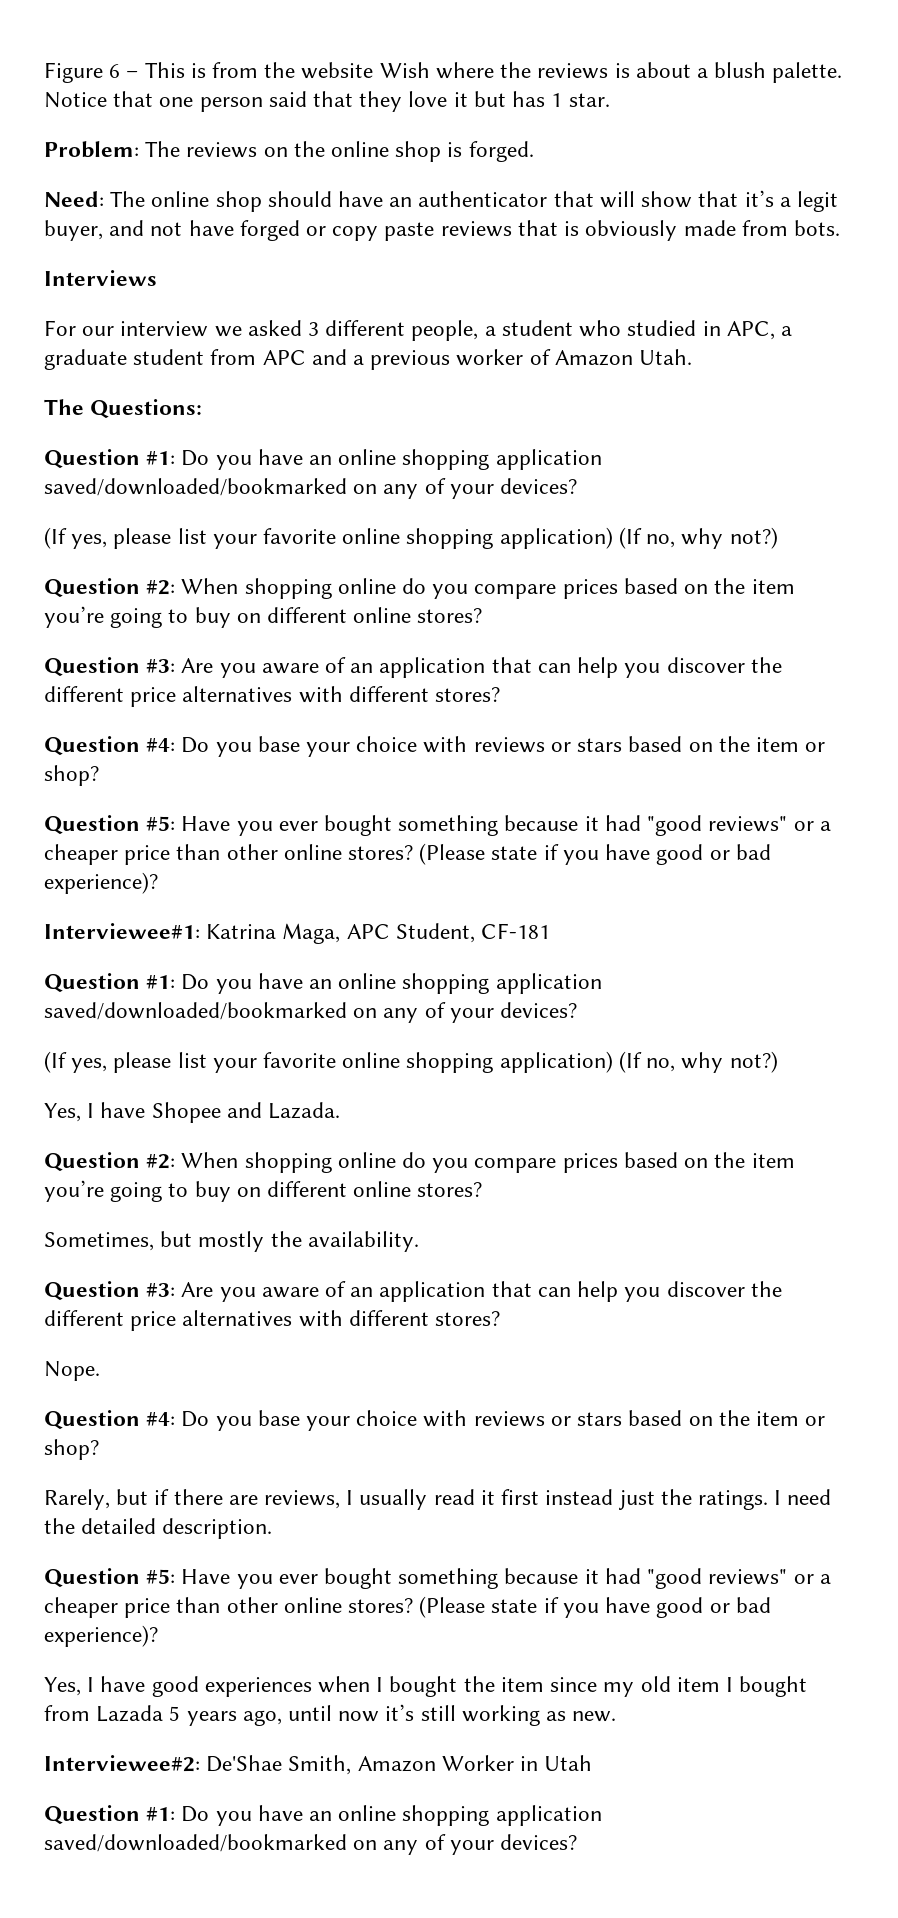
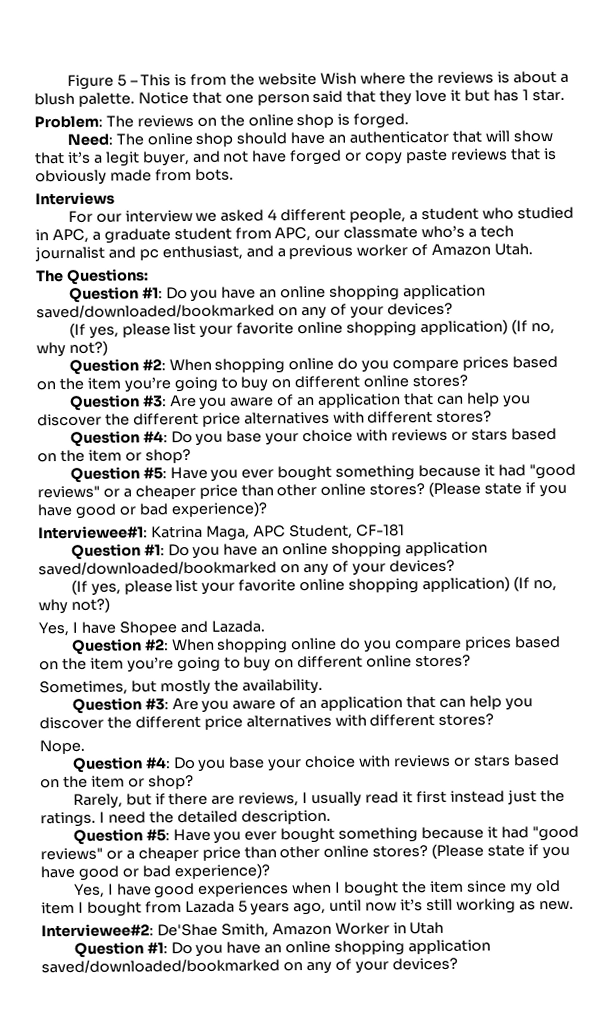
- Figure 6 – This is from the website Wish where the reviews is about a blush palette.
+ Figure 5 – This is from the website Wish where the reviews is about a blush palette.
- For our interview we asked 3 different people, a student who studied in APC, a graduate student from APC and a previous worker of Amazon Utah.
+ For our interview we asked 4 different people, a student who studied in APC, a graduate student from APC, our classmate who’s a tech journalist and pc enthusiast, and a previous worker of Amazon Utah.

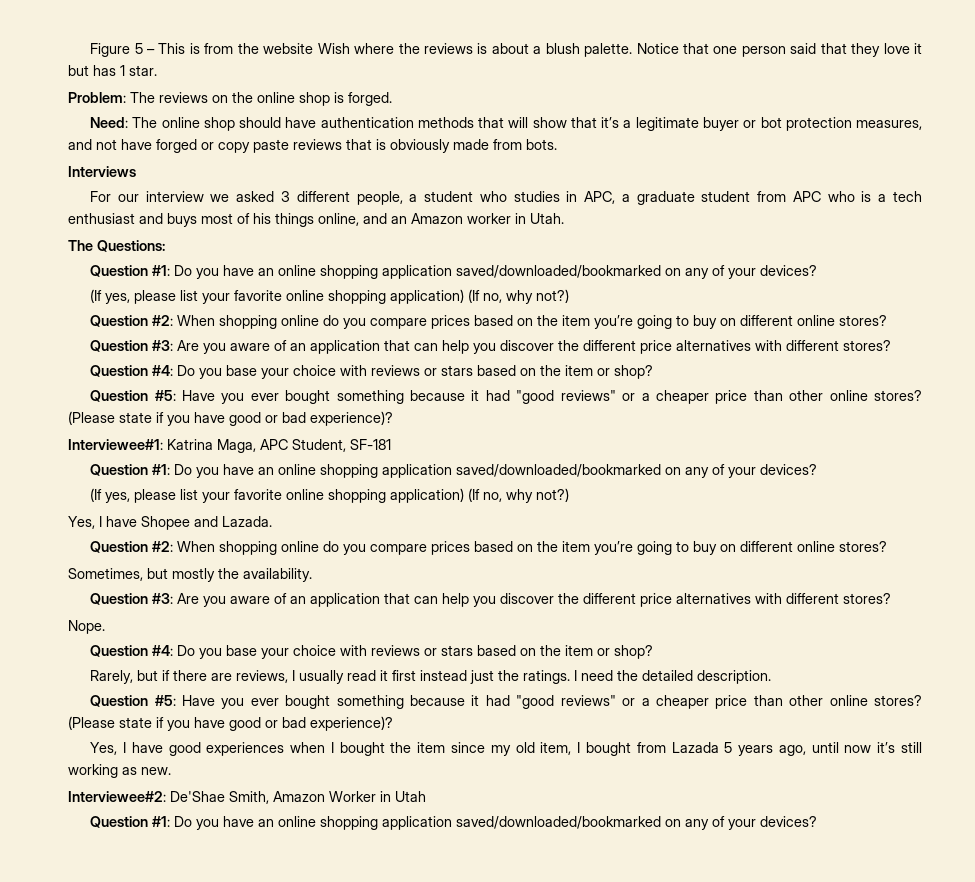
- Need: The online shop should have an authenticator that will show that it’s a legit buyer, and not have forged or copy paste reviews that is obviously made from bots.
+ Need: The online shop should have authentication methods that will show that it’s a legitimate buyer or bot protection measures, and not have forged or copy paste reviews that is obviously made from bots.
- For our interview we asked 4 different people, a student who studied in APC, a graduate student from APC, our classmate who’s a tech journalist and pc enthusiast, and a previous worker of Amazon Utah.
+ For our interview we asked 3 different people, a student who studies in APC, a graduate student from APC who is a tech enthusiast and buys most of his things online, and an Amazon worker in Utah.
- Interviewee#1: Katrina Maga, APC Student, CF-181
+ Interviewee#1: Katrina Maga, APC Student, SF-181
- Yes, I have good experiences when I bought the item since my old item I bought from Lazada 5 years ago, until now it’s still working as new.
+ Yes, I have good experiences when I bought the item since my old item, I bought from Lazada 5 years ago, until now it’s still working as new.

